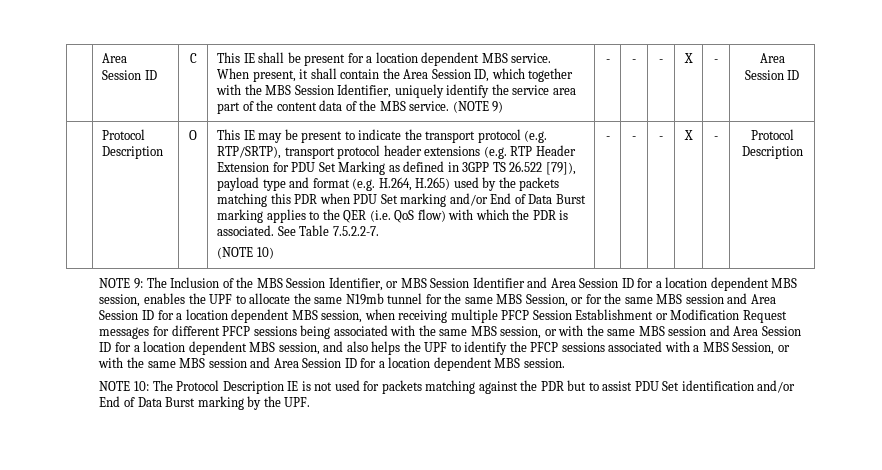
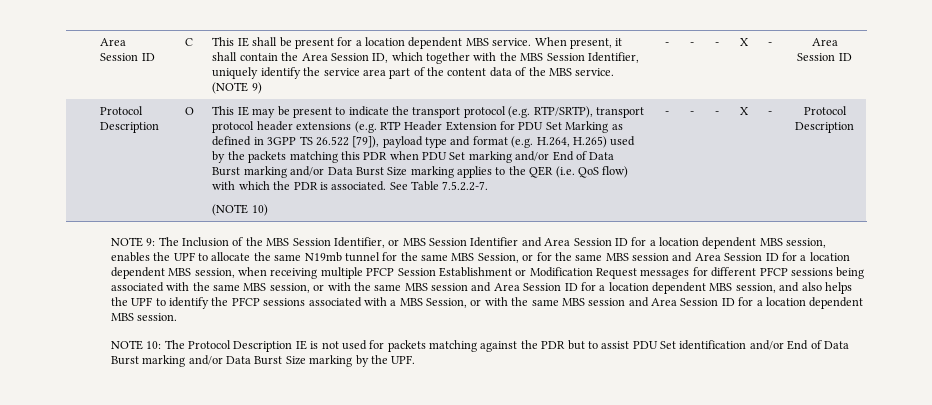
- This IE may be present to indicate the transport protocol (e.g. RTP/SRTP), transport protocol header extensions (e.g. RTP Header Extension for PDU Set Marking as defined in 3GPP TS 26.522 [79]), payload type and format (e.g. H.264, H.265) used by the packets matching this PDR when PDU Set marking and/or End of Data Burst marking applies to the QER (i.e. QoS flow) with which the PDR is associated.
+ This IE may be present to indicate the transport protocol (e.g. RTP/SRTP), transport protocol header extensions (e.g. RTP Header Extension for PDU Set Marking as defined in 3GPP TS 26.522 [79]), payload type and format (e.g. H.264, H.265) used by the packets matching this PDR when PDU Set marking and/or End of Data Burst marking and/or Data Burst Size marking applies to the QER (i.e. QoS flow) with which the PDR is associated.
- NOTE 10: The Protocol Description IE is not used for packets matching against the PDR but to assist PDU Set identification and/or End of Data Burst marking by the UPF.
+ NOTE 10: The Protocol Description IE is not used for packets matching against the PDR but to assist PDU Set identification and/or End of Data Burst marking and/or Data Burst Size marking by the UPF.

